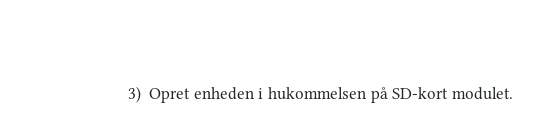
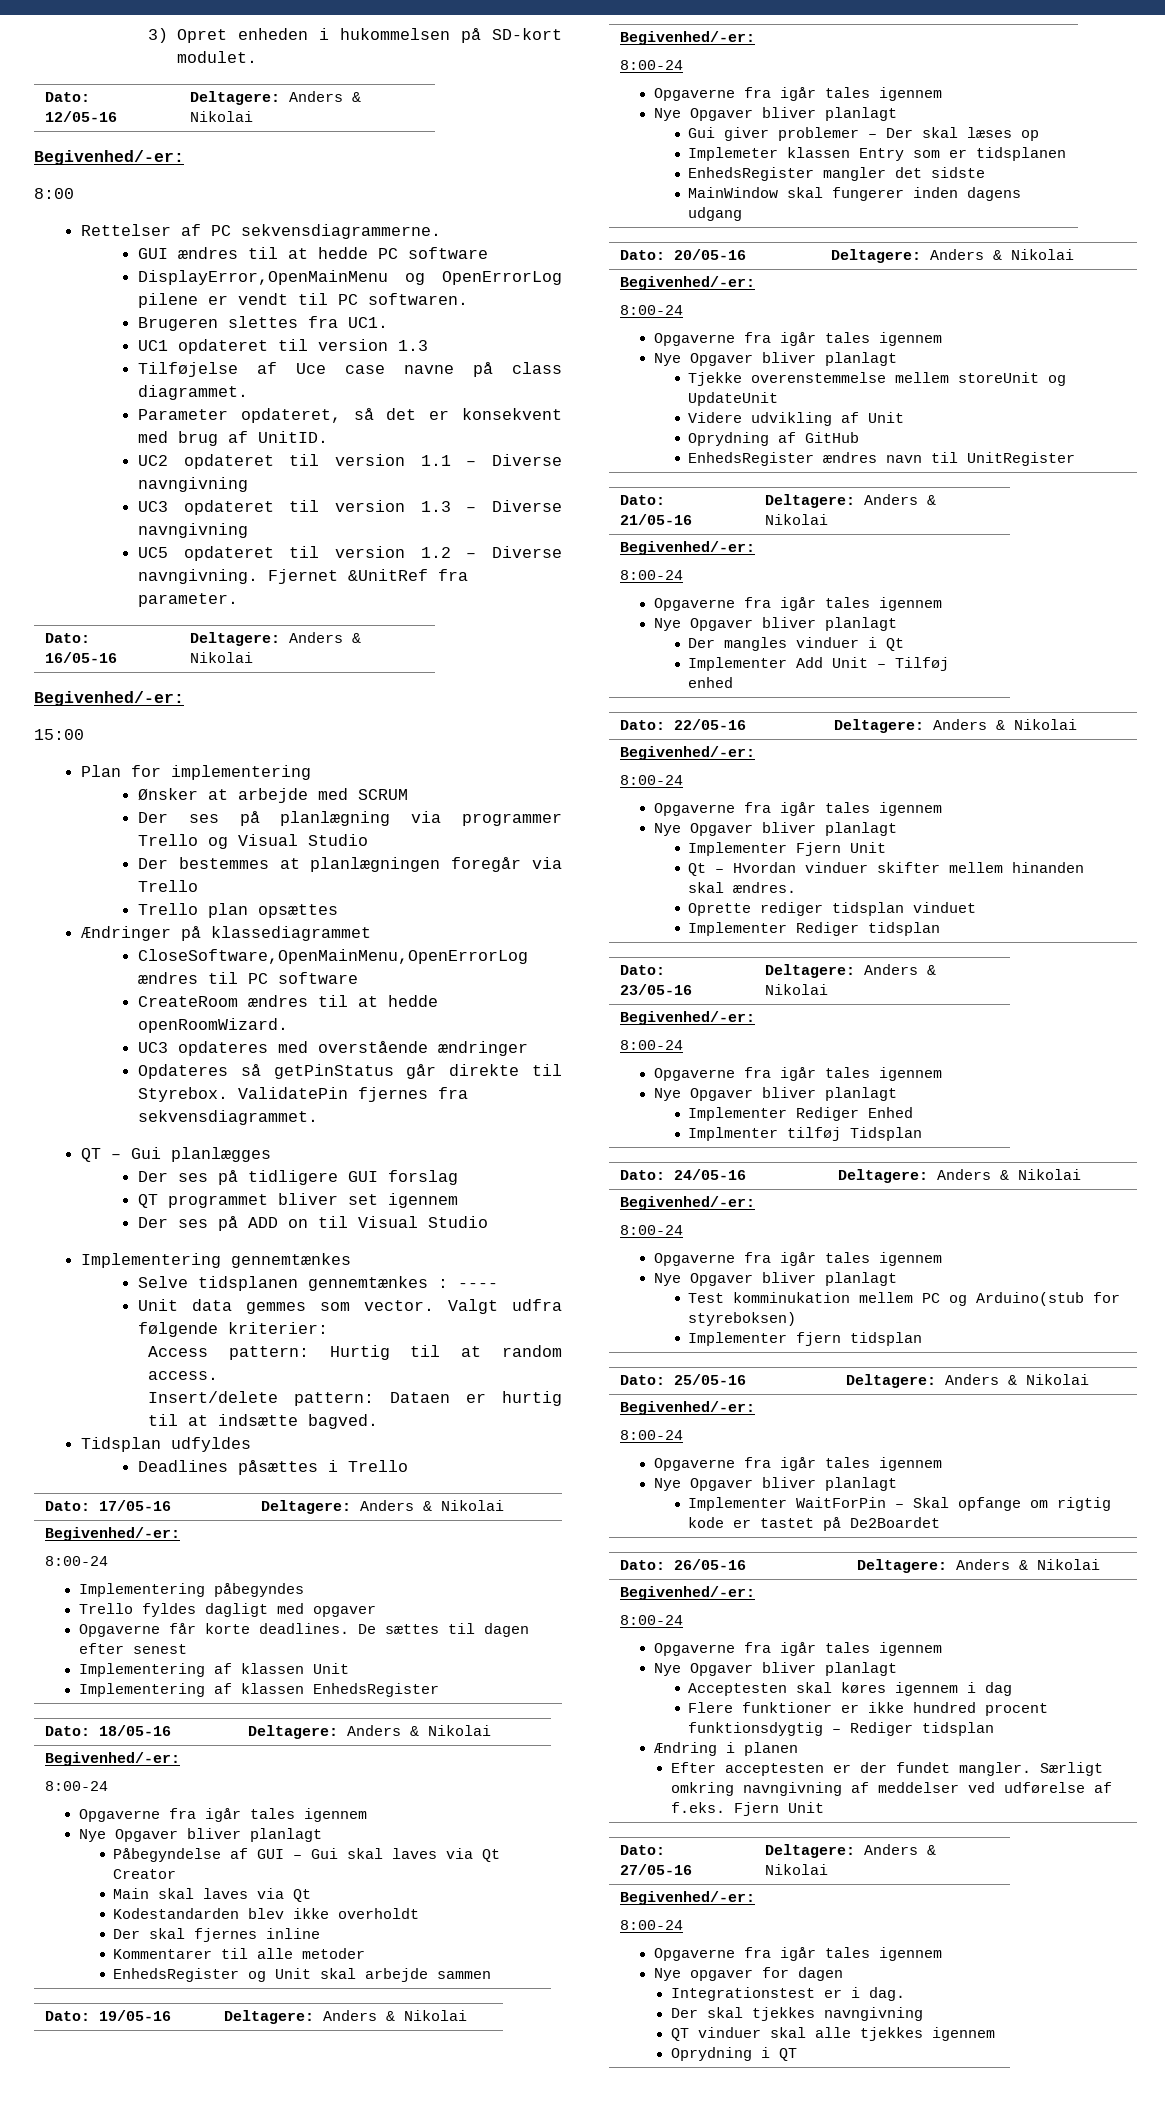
+ Dato: 12/05-16 | Deltagere: Anders & Nikolai
+ Begivenhed/-er:
+ 8:00
+ Rettelser af PC sekvensdiagrammerne.
+ GUI ændres til at hedde PC software
+ DisplayError,OpenMainMenu og OpenErrorLog pilene er vendt til PC softwaren.
+ Brugeren slettes fra UC1.
+ UC1 opdateret til version 1.3
+ Tilføjelse af Uce case navne på class diagrammet.
+ Parameter opdateret, så det er konsekvent med brug af UnitID.
+ UC2 opdateret til version 1.1 – Diverse navngivning
+ UC3 opdateret til version 1.3 – Diverse navngivning
+ UC5 opdateret til version 1.2 – Diverse navngivning. Fjernet &UnitRef fra parameter.
+ Dato: 16/05-16 | Deltagere: Anders & Nikolai
+ Begivenhed/-er:
+ 15:00
+ Plan for implementering
+ Ønsker at arbejde med SCRUM
+ Der ses på planlægning via programmer Trello og Visual Studio
+ Der bestemmes at planlægningen foregår via Trello
+ Trello plan opsættes
+ Ændringer på klassediagrammet
+ CloseSoftware,OpenMainMenu,OpenErrorLog ændres til PC software
+ CreateRoom ændres til at hedde openRoomWizard.
+ UC3 opdateres med overstående ændringer
+ Opdateres så getPinStatus går direkte til Styrebox. ValidatePin fjernes fra sekvensdiagrammet.
+ QT – Gui planlægges
+ Der ses på tidligere GUI forslag
+ QT programmet bliver set igennem
+ Der ses på ADD on til Visual Studio
+ Implementering gennemtænkes
+ Selve tidsplanen gennemtænkes : ----
+ Unit data gemmes som vector. Valgt udfra følgende kriterier:
+ Access pattern: Hurtig til at random access.
+ Insert/delete pattern: Dataen er hurtig til at indsætte bagved.
+ Tidsplan udfyldes
+ Deadlines påsættes i Trello
+ Dato: 17/05-16 | Deltagere: Anders & Nikolai
+ Begivenhed/-er:
+ 8:00-24
+ Implementering påbegyndes
+ Trello fyldes dagligt med opgaver
+ Opgaverne får korte deadlines. De sættes til dagen efter senest
+ Implementering af klassen Unit
+ Implementering af klassen EnhedsRegister
+ Dato: 18/05-16 | Deltagere: Anders & Nikolai
+ Begivenhed/-er:
+ 8:00-24
+ Opgaverne fra igår tales igennem
+ Nye Opgaver bliver planlagt
+ Påbegyndelse af GUI – Gui skal laves via Qt Creator
+ Main skal laves via Qt
+ Kodestandarden blev ikke overholdt
+ Der skal fjernes inline
+ Kommentarer til alle metoder
+ EnhedsRegister og Unit skal arbejde sammen
+ Dato: 19/05-16 | Deltagere: Anders & Nikolai
+ Begivenhed/-er:
+ 8:00-24
+ Opgaverne fra igår tales igennem
+ Nye Opgaver bliver planlagt
+ Gui giver problemer – Der skal læses op
+ Implemeter klassen Entry som er tidsplanen
+ EnhedsRegister mangler det sidste
+ MainWindow skal fungerer inden dagens udgang
+ Dato: 20/05-16 | Deltagere: Anders & Nikolai
+ Begivenhed/-er:
+ 8:00-24
+ Opgaverne fra igår tales igennem
+ Nye Opgaver bliver planlagt
+ Tjekke overenstemmelse mellem storeUnit og UpdateUnit
+ Videre udvikling af Unit
+ Oprydning af GitHub
+ EnhedsRegister ændres navn til UnitRegister
+ Dato: 21/05-16 | Deltagere: Anders & Nikolai
+ Begivenhed/-er:
+ 8:00-24
+ Opgaverne fra igår tales igennem
+ Nye Opgaver bliver planlagt
+ Der mangles vinduer i Qt
+ Implementer Add Unit – Tilføj enhed
+ Dato: 22/05-16 | Deltagere: Anders & Nikolai
+ Begivenhed/-er:
+ 8:00-24
+ Opgaverne fra igår tales igennem
+ Nye Opgaver bliver planlagt
+ Implementer Fjern Unit
+ Qt – Hvordan vinduer skifter mellem hinanden skal ændres.
+ Oprette rediger tidsplan vinduet
+ Implementer Rediger tidsplan
+ Dato: 23/05-16 | Deltagere: Anders & Nikolai
+ Begivenhed/-er:
+ 8:00-24
+ Opgaverne fra igår tales igennem
+ Nye Opgaver bliver planlagt
+ Implementer Rediger Enhed
+ Implmenter tilføj Tidsplan
+ Dato: 24/05-16 | Deltagere: Anders & Nikolai
+ Begivenhed/-er:
+ 8:00-24
+ Opgaverne fra igår tales igennem
+ Nye Opgaver bliver planlagt
+ Test komminukation mellem PC og Arduino(stub for styreboksen)
+ Implementer fjern tidsplan
+ Dato: 25/05-16 | Deltagere: Anders & Nikolai
+ Begivenhed/-er:
+ 8:00-24
+ Opgaverne fra igår tales igennem
+ Nye Opgaver bliver planlagt
+ Implementer WaitForPin – Skal opfange om rigtig kode er tastet på De2Boardet
+ Dato: 26/05-16 | Deltagere: Anders & Nikolai
+ Begivenhed/-er:
+ 8:00-24
+ Opgaverne fra igår tales igennem
+ Nye Opgaver bliver planlagt
+ Acceptesten skal køres igennem i dag
+ Flere funktioner er ikke hundred procent funktionsdygtig – Rediger tidsplan
+ Ændring i planen
+ Efter acceptesten er der fundet mangler. Særligt omkring navngivning af meddelser ved udførelse af f.eks. Fjern Unit
+ Dato: 27/05-16 | Deltagere: Anders & Nikolai
+ Begivenhed/-er:
+ 8:00-24
+ Opgaverne fra igår tales igennem
+ Nye opgaver for dagen
+ Integrationstest er i dag.
+ Der skal tjekkes navngivning
+ QT vinduer skal alle tjekkes igennem
+ Oprydning i QT

